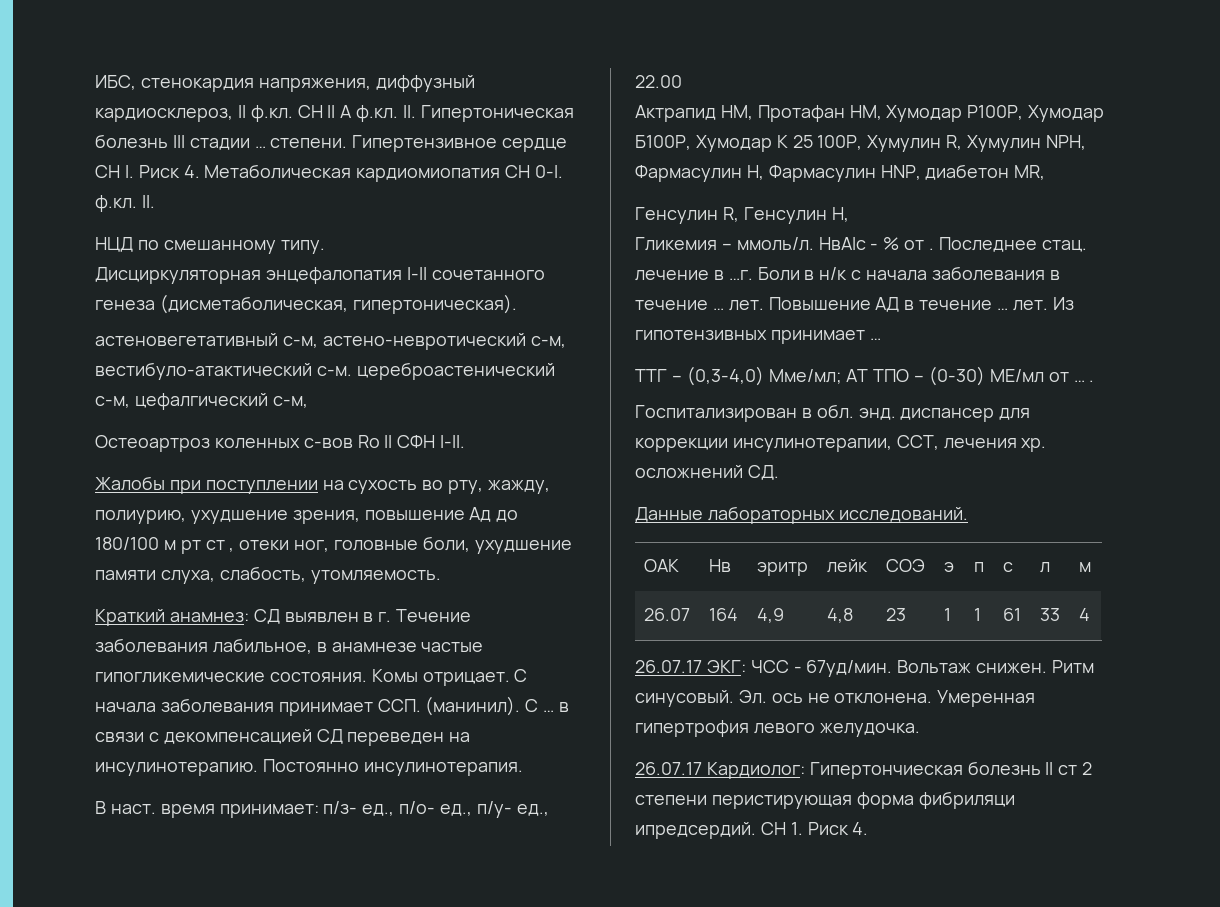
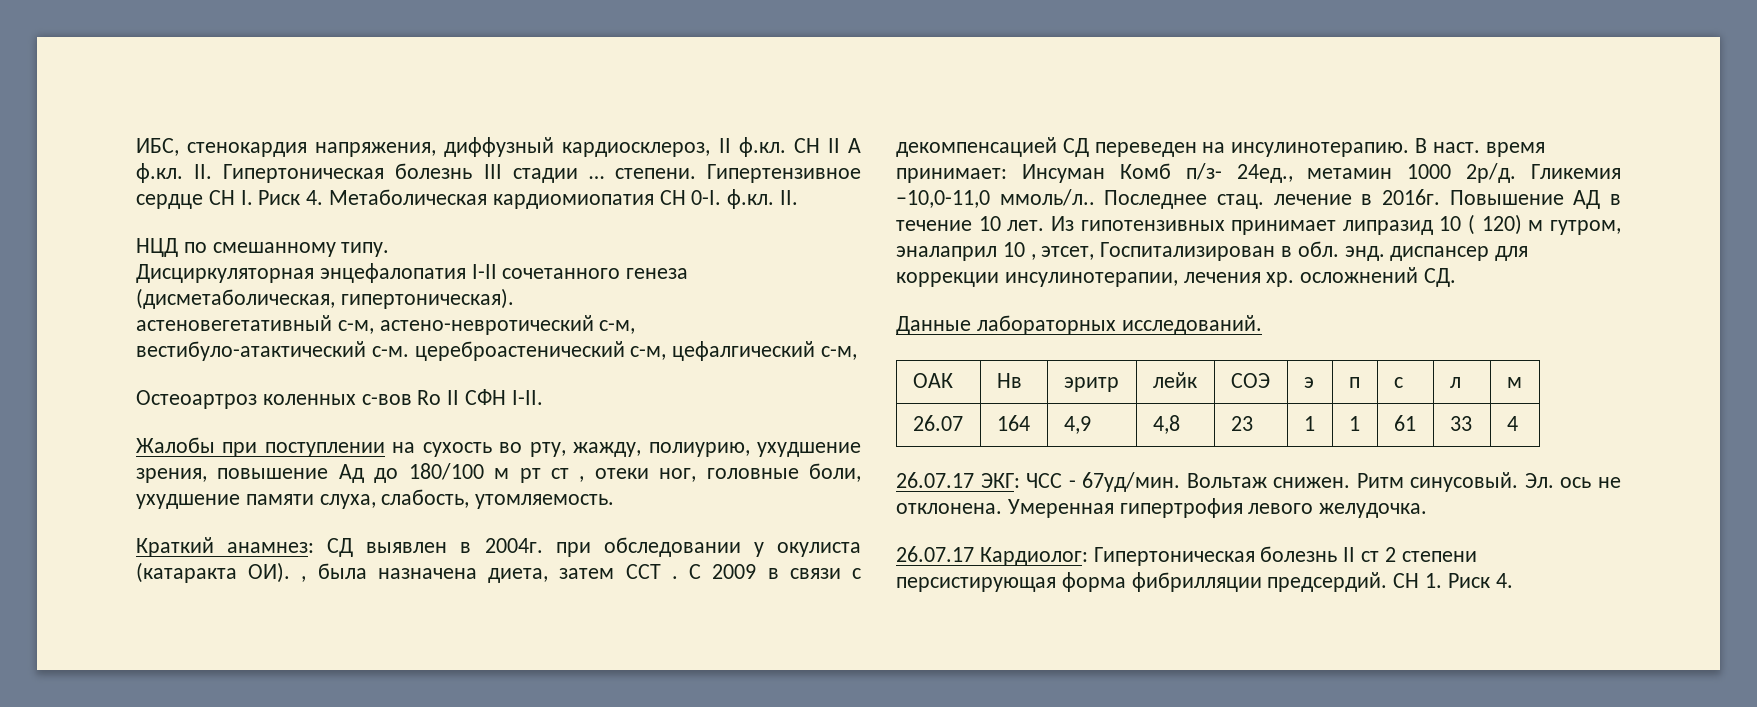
- Краткий анамнез: СД выявлен в г. Течение заболевания лабильное, в анамнезе частые гипогликемические состояния. Комы отрицает. С начала заболевания принимает ССП. (манинил). С … в связи с декомпенсацией СД переведен на инсулинотерапию. Постоянно инсулинотерапия.
- В наст. время принимает: п/з- ед., п/о- ед., п/у- ед., 22.00
- Актрапид НМ, Протафан НМ, Хумодар Р100Р, Хумодар Б100Р, Хумодар К 25 100Р, Хумулин R, Хумулин NРН, Фармасулин Н, Фармасулин НNР, диабетон МR,
- Генсулин R, Генсулин Н,
- Гликемия – ммоль/л. НвАIс - % от . Последнее стац. лечение в …г. Боли в н/к с начала заболевания в течение … лет.
+ Краткий анамнез: СД выявлен в 2004г. при обследовании у окулиста (катаракта ОИ). , была назначена диета, затем ССТ . С 2009 в связи с декомпенсацией СД переведен на инсулинотерапию. В наст. время принимает: Инсуман Комб п/з- 24ед., метамин 1000 2р/д. Гликемия –10,0-11,0 ммоль/л.. Последнее стац. лечение в 2016г.
- Повышение АД в течение … лет.
+ Повышение АД в течение 10 лет.
- Из гипотензивных принимает …
- ТТГ – (0,3-4,0) Мме/мл; АТ ТПО – (0-30) МЕ/мл от … .
- Госпитализирован в обл. энд. диспансер для коррекции инсулинотерапии, ССТ, лечения хр. осложнений СД.
+ Из гипотензивных принимает липразид 10 ( 120) м гутром, эналаприл 10 , этсет, Госпитализирован в обл. энд. диспансер для коррекции инсулинотерапии, лечения хр. осложнений СД.
- 26.07.17 Кардиолог: Гипертончиеская болезнь II ст 2 степени перистирующая форма фибриляци ипредсердий.
+ 26.07.17 Кардиолог: Гипертоническая болезнь II ст 2 степени персистирующая форма фибрилляции предсердий.

